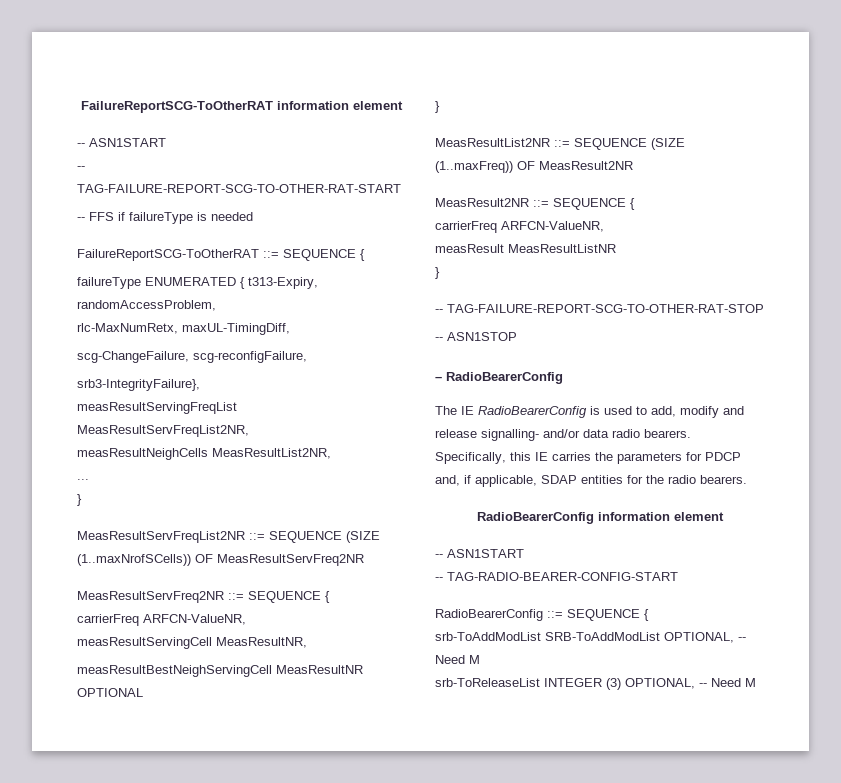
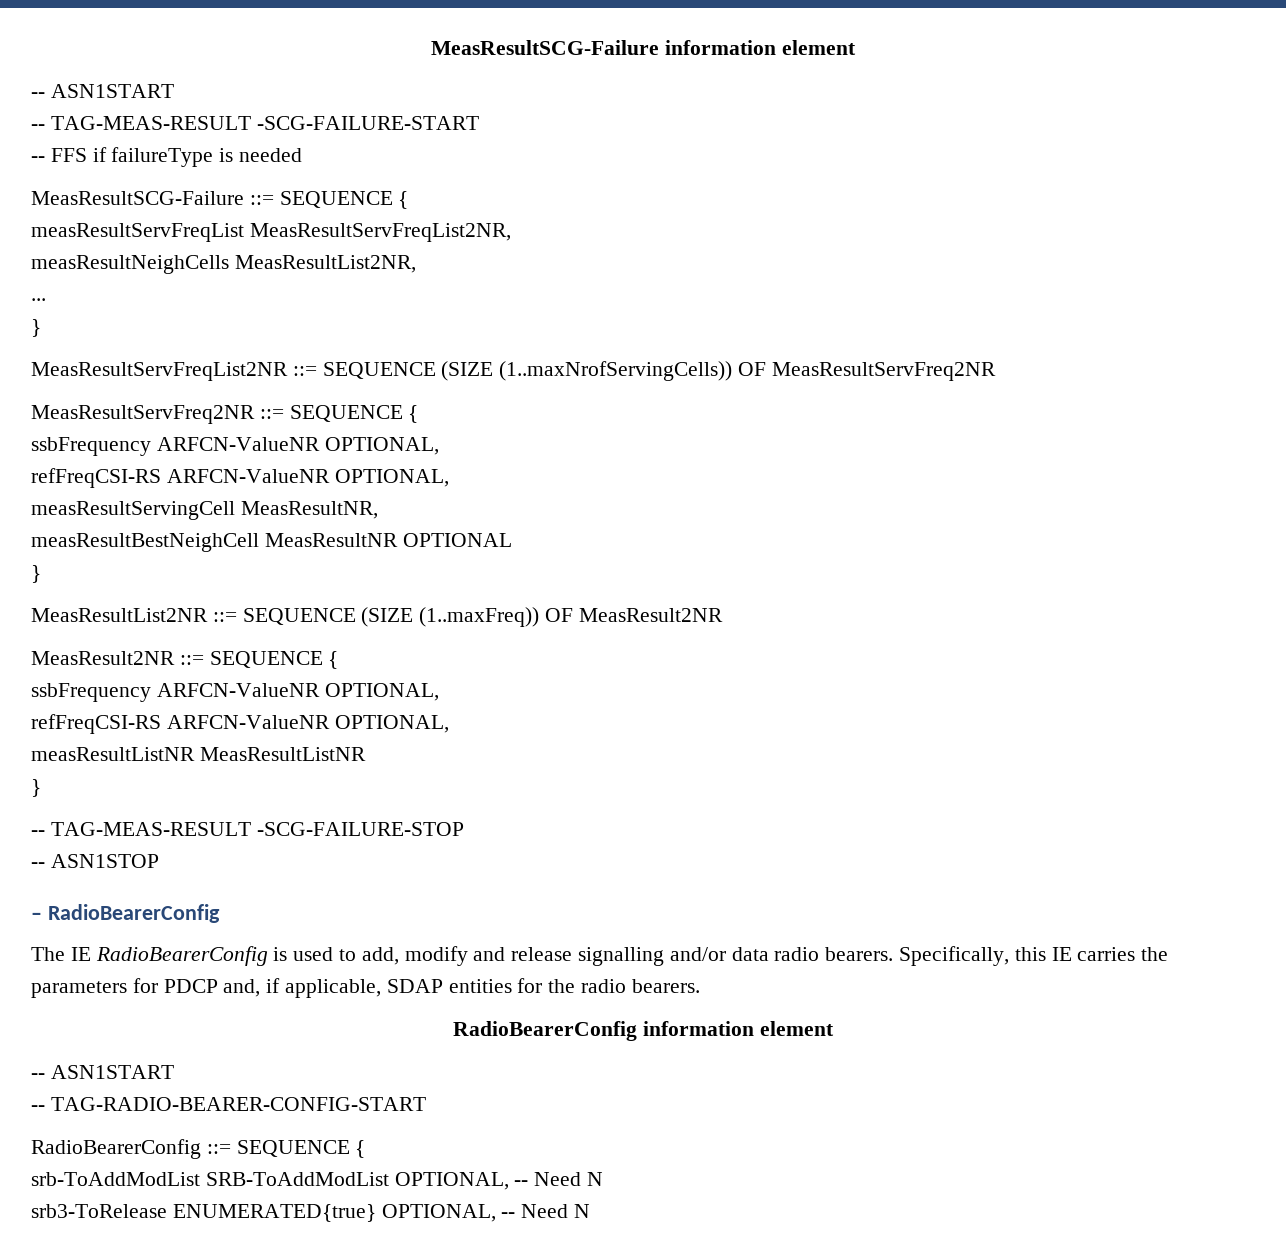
- FailureReportSCG-ToOtherRAT information element
+ MeasResultSCG-Failure information element
  -- ASN1START
- -- TAG-FAILURE-REPORT-SCG-TO-OTHER-RAT-START
+ -- TAG-MEAS-RESULT -SCG-FAILURE-START
- FailureReportSCG-ToOtherRAT ::= SEQUENCE {
- failureType ENUMERATED { t313-Expiry, randomAccessProblem,
- rlc-MaxNumRetx, maxUL-TimingDiff,
- scg-ChangeFailure, scg-reconfigFailure,
- srb3-IntegrityFailure},
- measResultServingFreqList MeasResultServFreqList2NR,
+ MeasResultSCG-Failure ::= SEQUENCE {
+ measResultServFreqList MeasResultServFreqList2NR,
- MeasResultServFreqList2NR ::= SEQUENCE (SIZE (1..maxNrofSCells)) OF MeasResultServFreq2NR
+ MeasResultServFreqList2NR ::= SEQUENCE (SIZE (1..maxNrofServingCells)) OF MeasResultServFreq2NR
  MeasResultServFreq2NR ::= SEQUENCE {
- carrierFreq ARFCN-ValueNR,
+ ssbFrequency ARFCN-ValueNR OPTIONAL,
+ refFreqCSI-RS ARFCN-ValueNR OPTIONAL,
- measResultBestNeighServingCell MeasResultNR OPTIONAL
+ measResultBestNeighCell MeasResultNR OPTIONAL
  MeasResult2NR ::= SEQUENCE {
- carrierFreq ARFCN-ValueNR,
- measResult MeasResultListNR
+ ssbFrequency ARFCN-ValueNR OPTIONAL,
+ refFreqCSI-RS ARFCN-ValueNR OPTIONAL,
+ measResultListNR MeasResultListNR
- -- TAG-FAILURE-REPORT-SCG-TO-OTHER-RAT-STOP
+ -- TAG-MEAS-RESULT -SCG-FAILURE-STOP
- The IE RadioBearerConfig is used to add, modify and release signalling- and/or data radio bearers.
+ The IE RadioBearerConfig is used to add, modify and release signalling and/or data radio bearers.
- srb-ToAddModList SRB-ToAddModList OPTIONAL, -- Need M
- srb-ToReleaseList INTEGER (3) OPTIONAL, -- Need M
+ srb-ToAddModList SRB-ToAddModList OPTIONAL, -- Need N
+ srb3-ToRelease ENUMERATED{true} OPTIONAL, -- Need N

